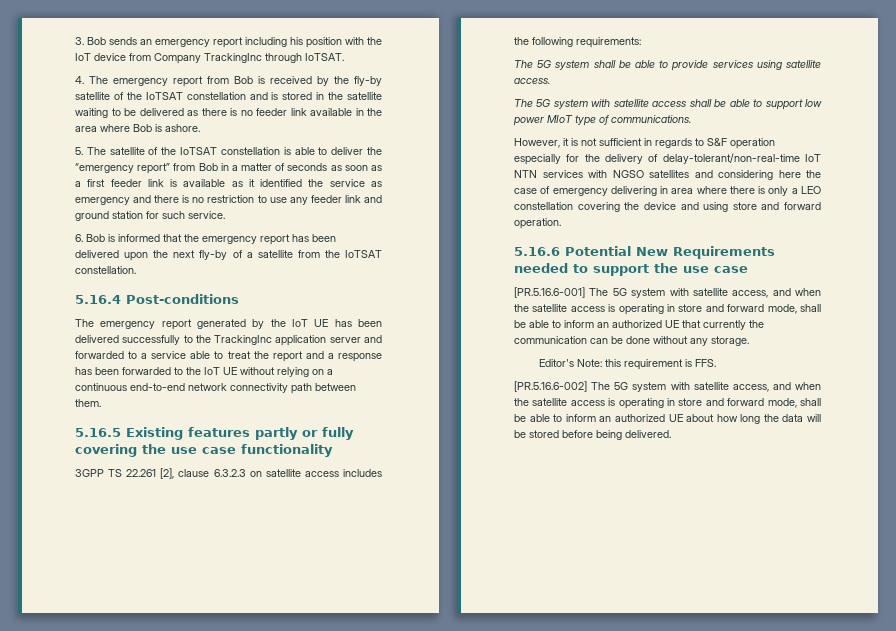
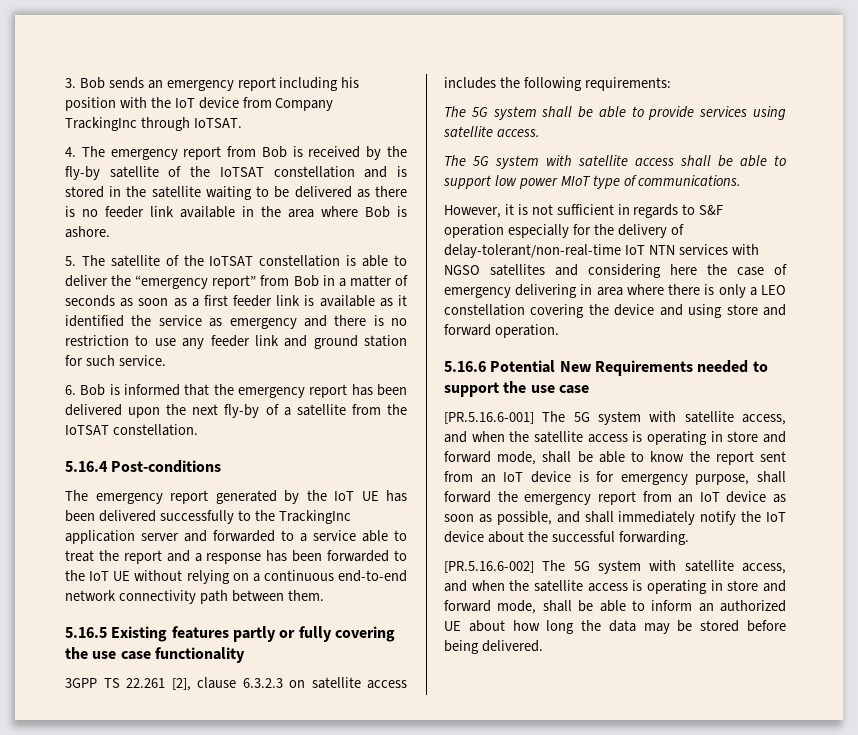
- [PR.5.16.6-001] The 5G system with satellite access, and when the satellite access is operating in store and forward mode, shall be able to inform an authorized UE that currently the communication can be done without any storage.
- Editor's Note: this requirement is FFS.
+ [PR.5.16.6-001] The 5G system with satellite access, and when the satellite access is operating in store and forward mode, shall be able to know the report sent from an IoT device is for emergency purpose, shall forward the emergency report from an IoT device as soon as possible, and shall immediately notify the IoT device about the successful forwarding.
- [PR.5.16.6-002] The 5G system with satellite access, and when the satellite access is operating in store and forward mode, shall be able to inform an authorized UE about how long the data will be stored before being delivered.
+ [PR.5.16.6-002] The 5G system with satellite access, and when the satellite access is operating in store and forward mode, shall be able to inform an authorized UE about how long the data may be stored before being delivered.

